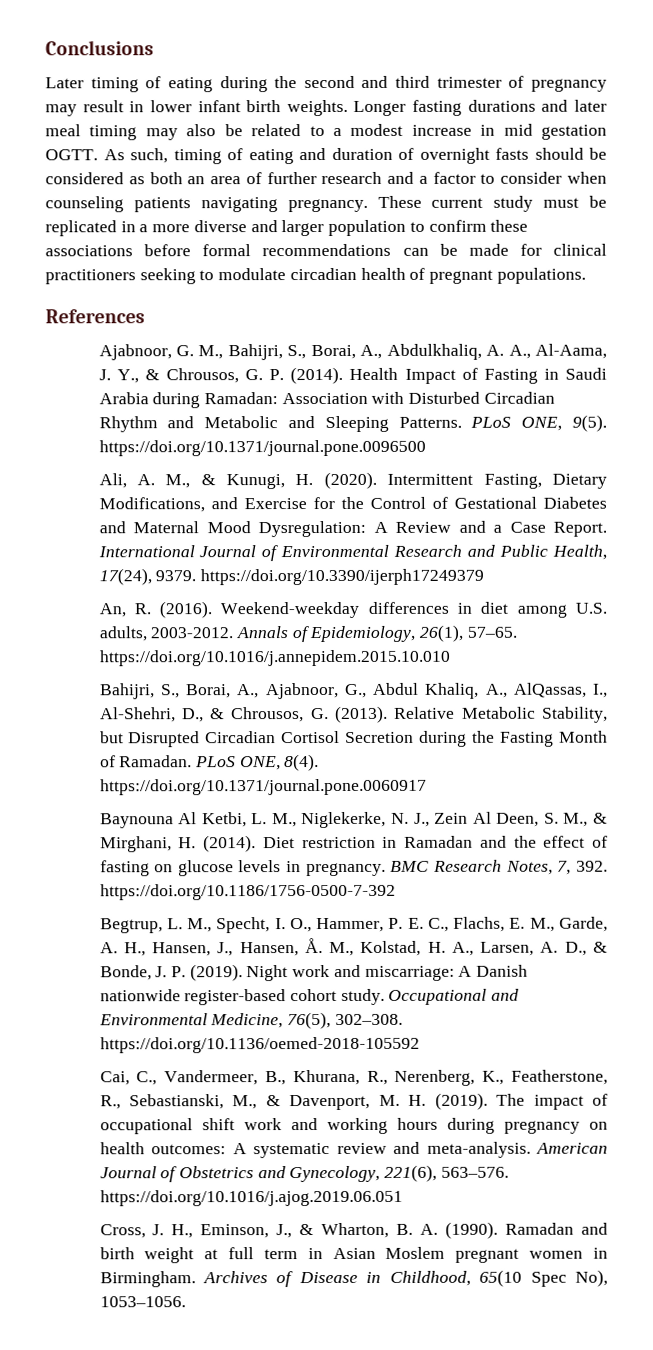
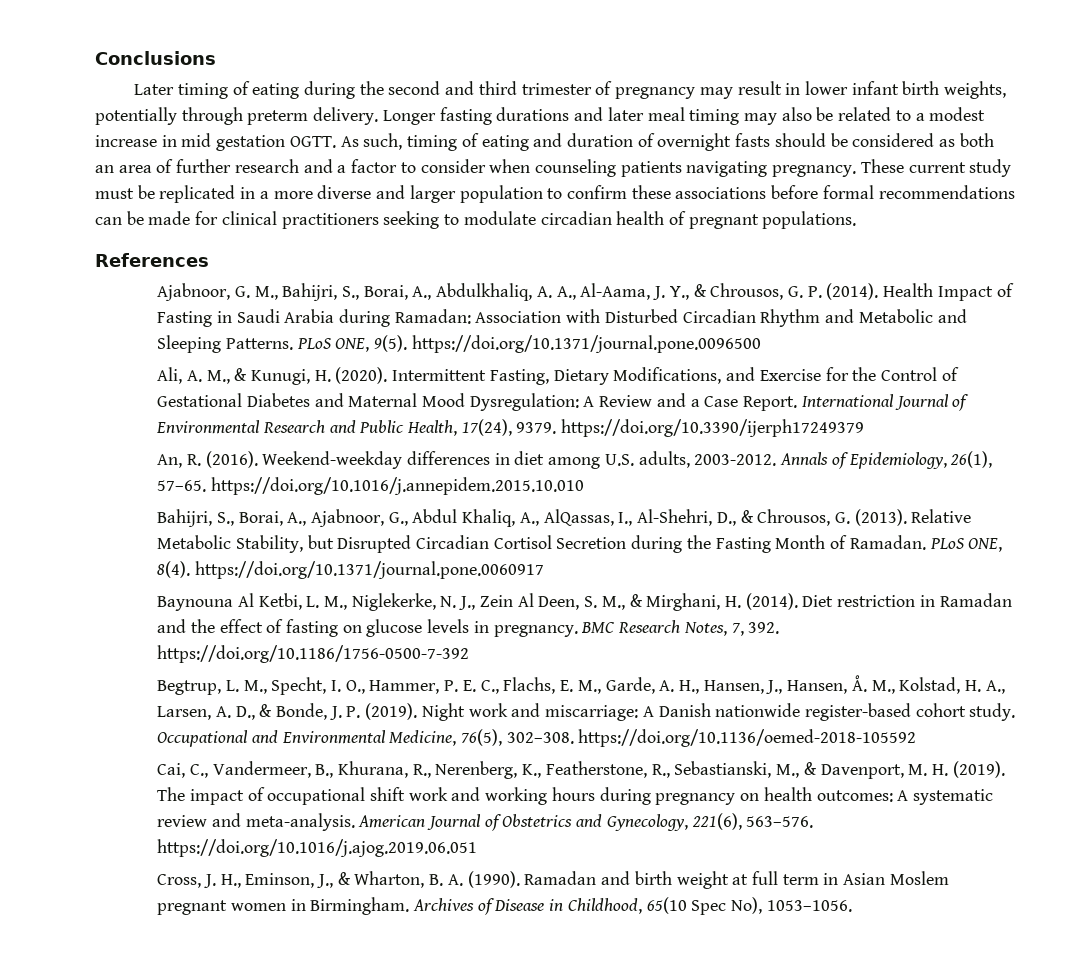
- Later timing of eating during the second and third trimester of pregnancy may result in lower infant birth weights.
+ Later timing of eating during the second and third trimester of pregnancy may result in lower infant birth weights, potentially through preterm delivery.

